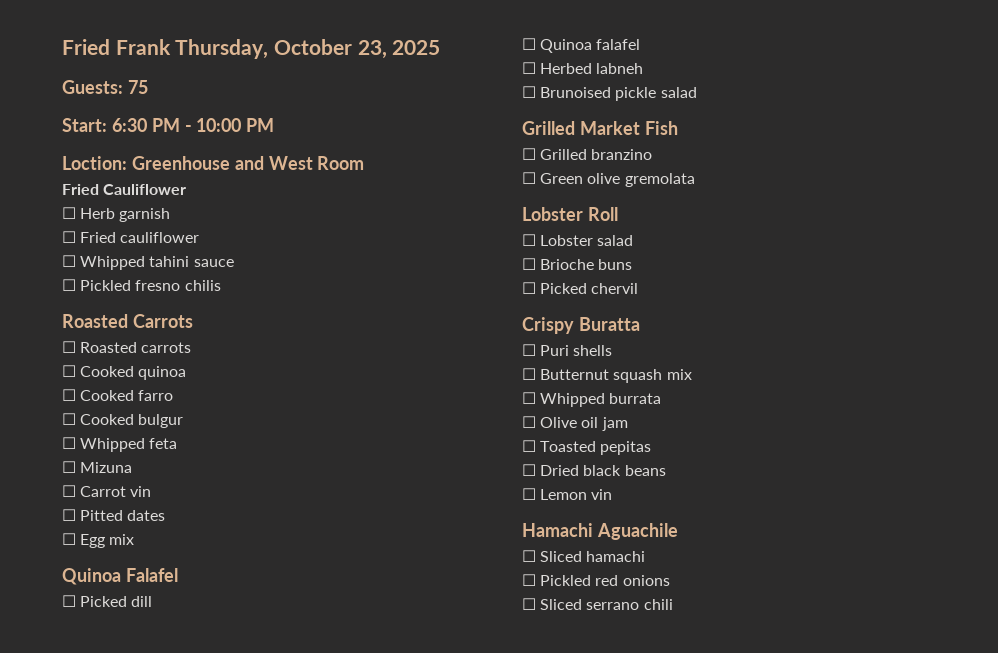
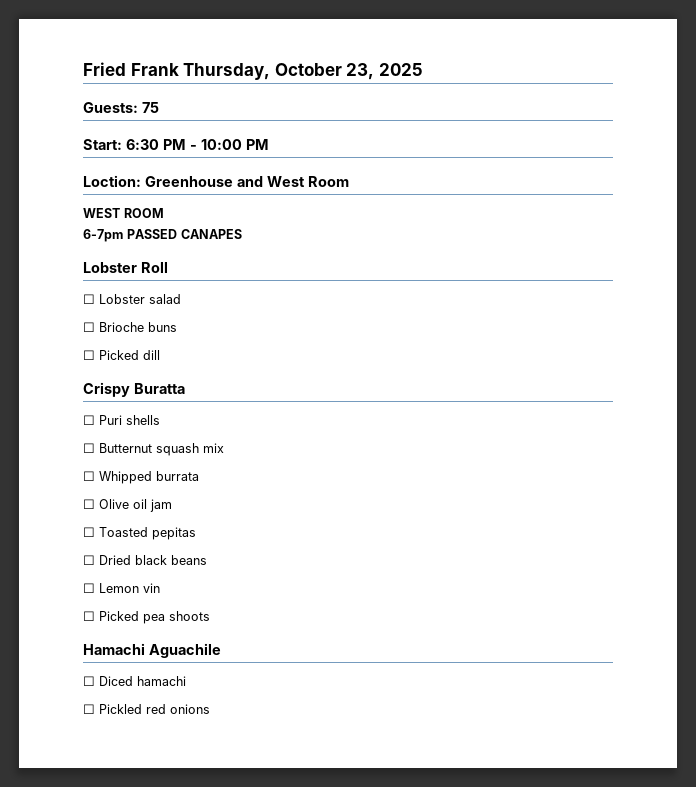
- Fried Cauliflower
- ☐ Herb garnish
- ☐ Fried cauliflower
- ☐ Whipped tahini sauce
- ☐ Pickled fresno chilis
- Roasted Carrots
- ☐ Roasted carrots
- ☐ Cooked quinoa
- ☐ Cooked farro
- ☐ Cooked bulgur
- ☐ Whipped feta
- ☐ Mizuna
- ☐ Carrot vin
- ☐ Pitted dates
- ☐ Egg mix
- Quinoa Falafel
- ☐ Picked dill
- ☐ Quinoa falafel
- ☐ Herbed labneh
- ☐ Brunoised pickle salad
- Grilled Market Fish
- ☐ Grilled branzino
- ☐ Green olive gremolata
+ WEST ROOM
+ 6-7pm PASSED CANAPES
- ☐ Picked chervil
+ ☐ Picked dill
+ ☐ Picked pea shoots
- ☐ Sliced hamachi
+ ☐ Diced hamachi
- ☐ Sliced serrano chili

